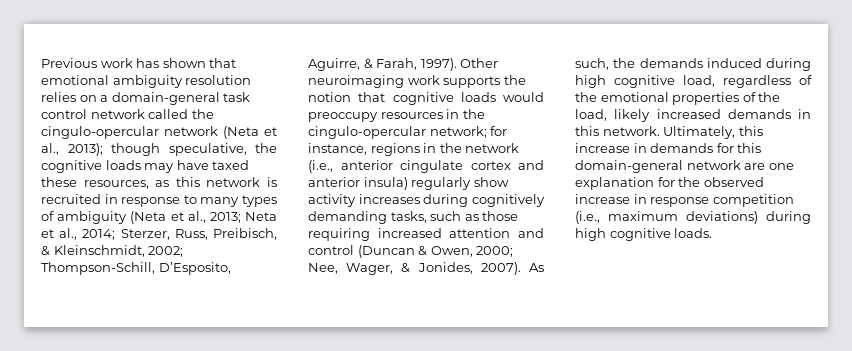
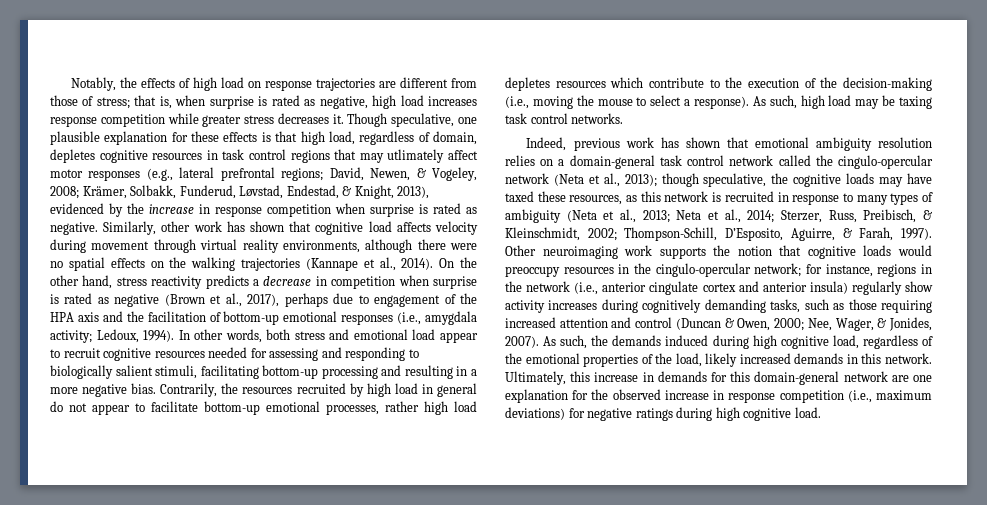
- Previous work has shown that emotional ambiguity resolution relies on a domain-general task control network called the cingulo-opercular network (Neta et al., 2013);
+ Notably, the effects of high load on response trajectories are different from those of stress; that is, when surprise is rated as negative, high load increases response competition while greater stress decreases it. Though speculative, one plausible explanation for these effects is that high load, regardless of domain, depletes cognitive resources in task control regions that may utlimately affect motor responses (e.g., lateral prefrontal regions; David, Newen, & Vogeley, 2008; Krämer, Solbakk, Funderud, Løvstad, Endestad, & Knight, 2013), evidenced by the increase in response competition when surprise is rated as negative. Similarly, other work has shown that cognitive load affects velocity during movement through virtual reality environments, although there were no spatial effects on the walking trajectories (Kannape et al., 2014). On the other hand, stress reactivity predicts a decrease in competition when surprise is rated as negative (Brown et al., 2017), perhaps due to engagement of the HPA axis and the facilitation of bottom-up emotional responses (i.e., amygdala activity; Ledoux, 1994). In other words, both stress and emotional load appear to recruit cognitive resources needed for assessing and responding to biologically salient stimuli, facilitating bottom-up processing and resulting in a more negative bias. Contrarily, the resources recruited by high load in general do not appear to facilitate bottom-up emotional processes, rather high load depletes resources which contribute to the execution of the decision-making (i.e., moving the mouse to select a response). As such, high load may be taxing task control networks.
+ Indeed, previous work has shown that emotional ambiguity resolution relies on a domain-general task control network called the cingulo-opercular network (Neta et al., 2013);
- Ultimately, this increase in demands for this domain-general network are one explanation for the observed increase in response competition (i.e., maximum deviations) during high cognitive loads.
+ Ultimately, this increase in demands for this domain-general network are one explanation for the observed increase in response competition (i.e., maximum deviations) for negative ratings during high cognitive load.

